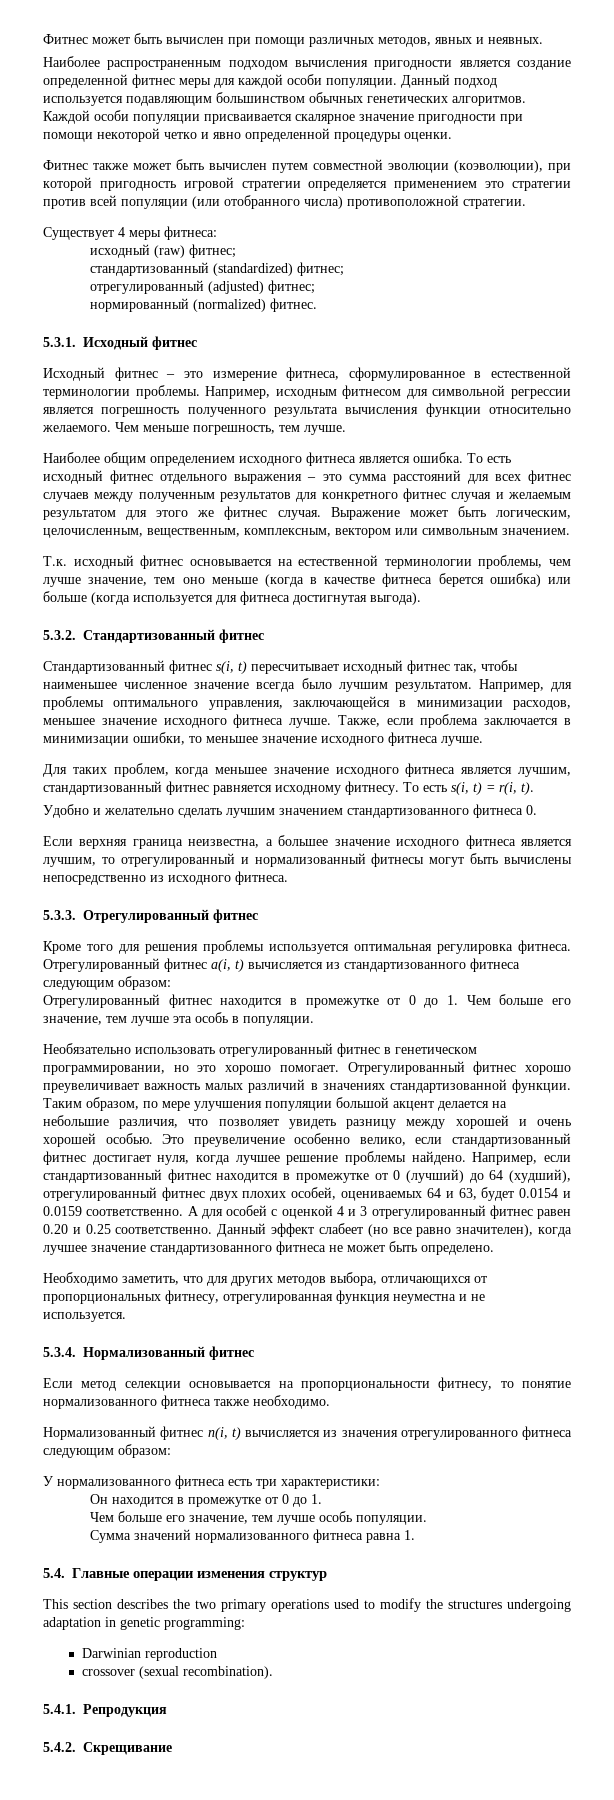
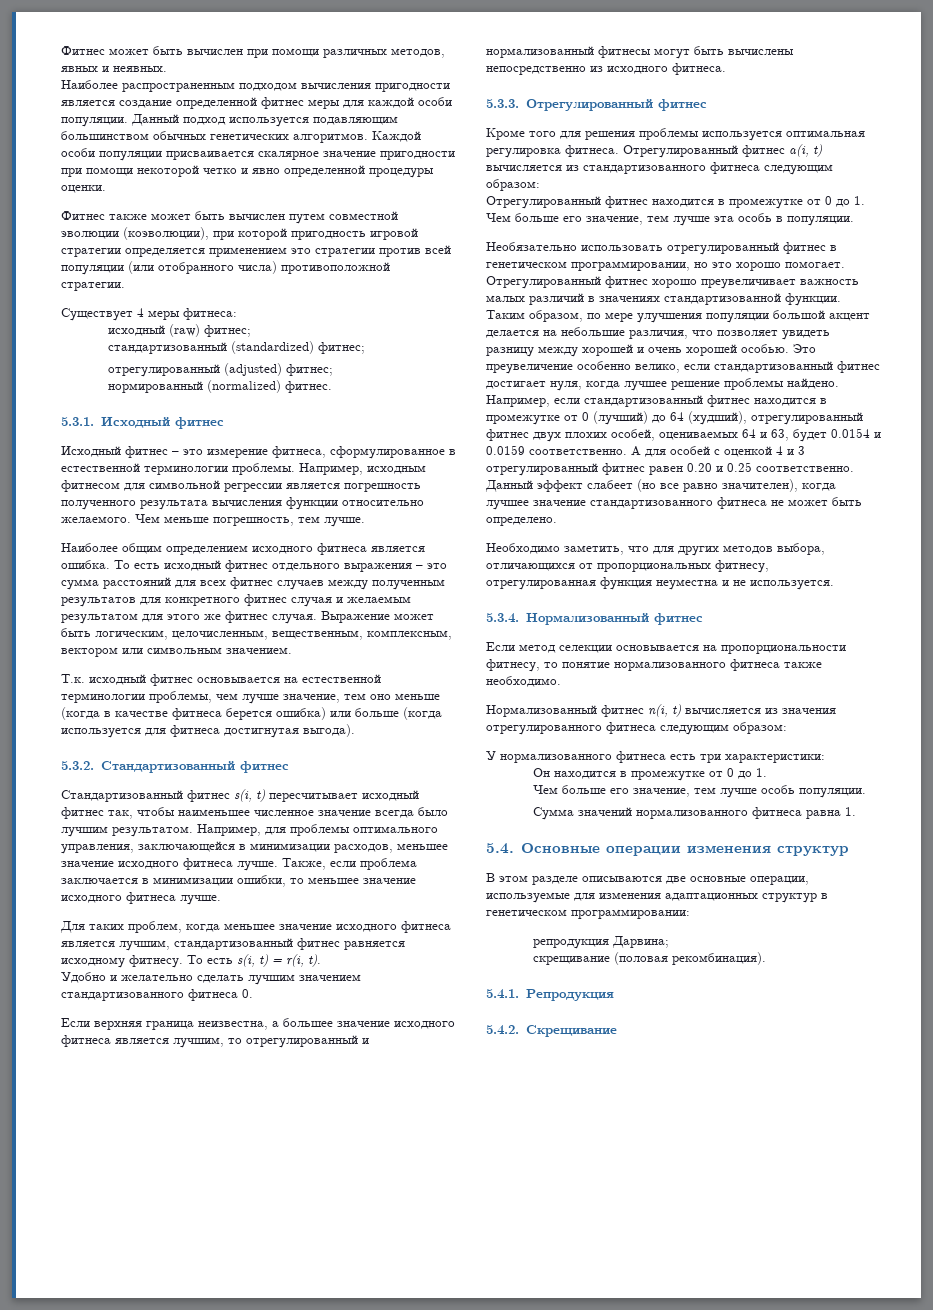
- 5.4. Главные операции изменения структур
+ 5.4. Основные операции изменения структур
- This section describes the two primary operations used to modify the structures undergoing adaptation in genetic programming:
- Darwinian reproduction
- crossover (sexual recombination).
+ В этом разделе описываются две основные операции, используемые для изменения адаптационных структур в генетическом программировании:
+ репродукция Дарвина;
+ скрещивание (половая рекомбинация).

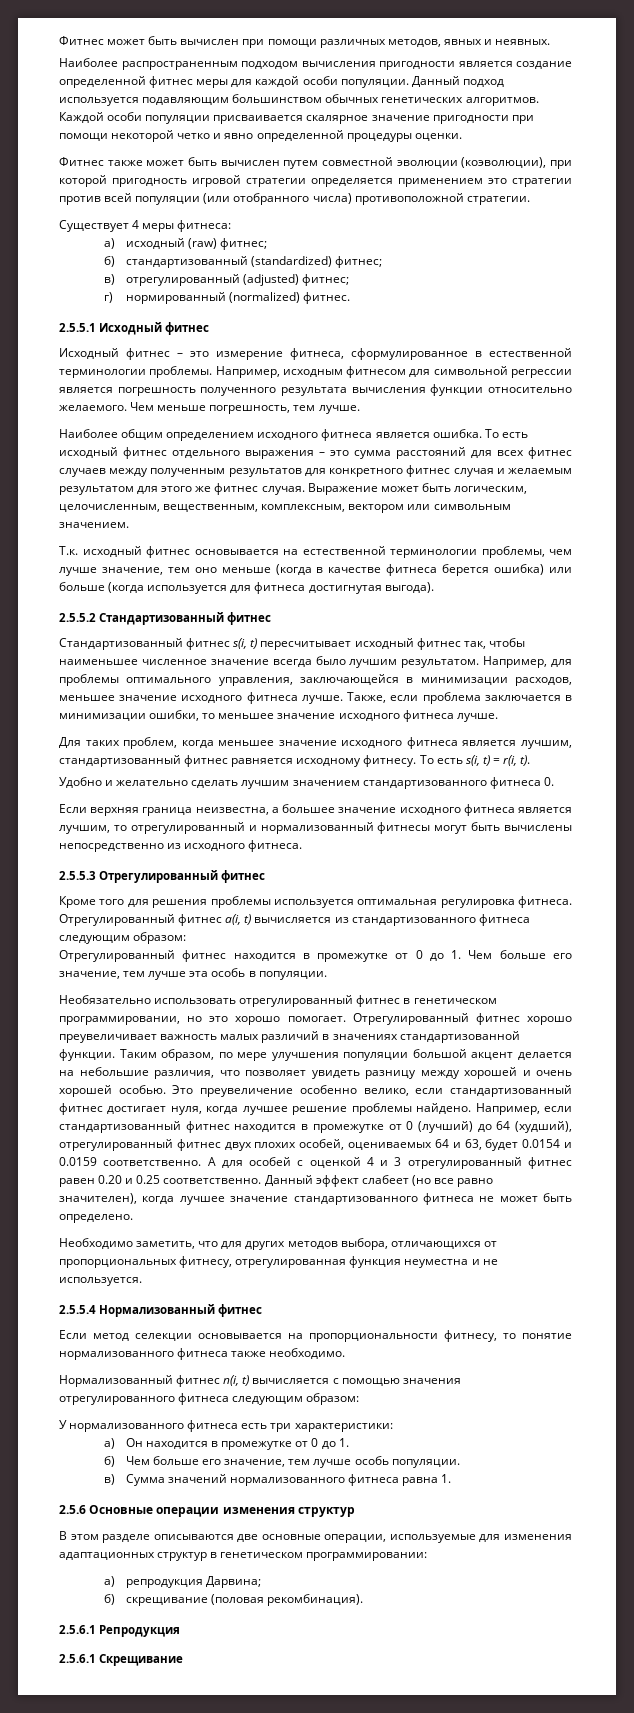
- исходный (raw) фитнес;
+ а) исходный (raw) фитнес;
- стандартизованный (standardized) фитнес;
+ б) стандартизованный (standardized) фитнес;
- отрегулированный (adjusted) фитнес;
+ в) отрегулированный (adjusted) фитнес;
- нормированный (normalized) фитнес.
+ г) нормированный (normalized) фитнес.
- 5.3.1. Исходный фитнес
+ 2.5.5.1 Исходный фитнес
- 5.3.2. Стандартизованный фитнес
+ 2.5.5.2 Стандартизованный фитнес
- 5.3.3. Отрегулированный фитнес
+ 2.5.5.3 Отрегулированный фитнес
- 5.3.4. Нормализованный фитнес
+ 2.5.5.4 Нормализованный фитнес
- Нормализованный фитнес n(i, t) вычисляется из значения отрегулированного фитнеса следующим образом:
+ Нормализованный фитнес n(i, t) вычисляется с помощью значения отрегулированного фитнеса следующим образом:
- Он находится в промежутке от 0 до 1.
+ а) Он находится в промежутке от 0 до 1.
- Чем больше его значение, тем лучше особь популяции.
+ б) Чем больше его значение, тем лучше особь популяции.
- Сумма значений нормализованного фитнеса равна 1.
+ в) Сумма значений нормализованного фитнеса равна 1.
- 5.4. Основные операции изменения структур
+ 2.5.6 Основные операции изменения структур
- репродукция Дарвина;
+ а) репродукция Дарвина;
- скрещивание (половая рекомбинация).
+ б) скрещивание (половая рекомбинация).
- 5.4.1. Репродукция
+ 2.5.6.1 Репродукция
- 5.4.2. Скрещивание
+ 2.5.6.1 Скрещивание

